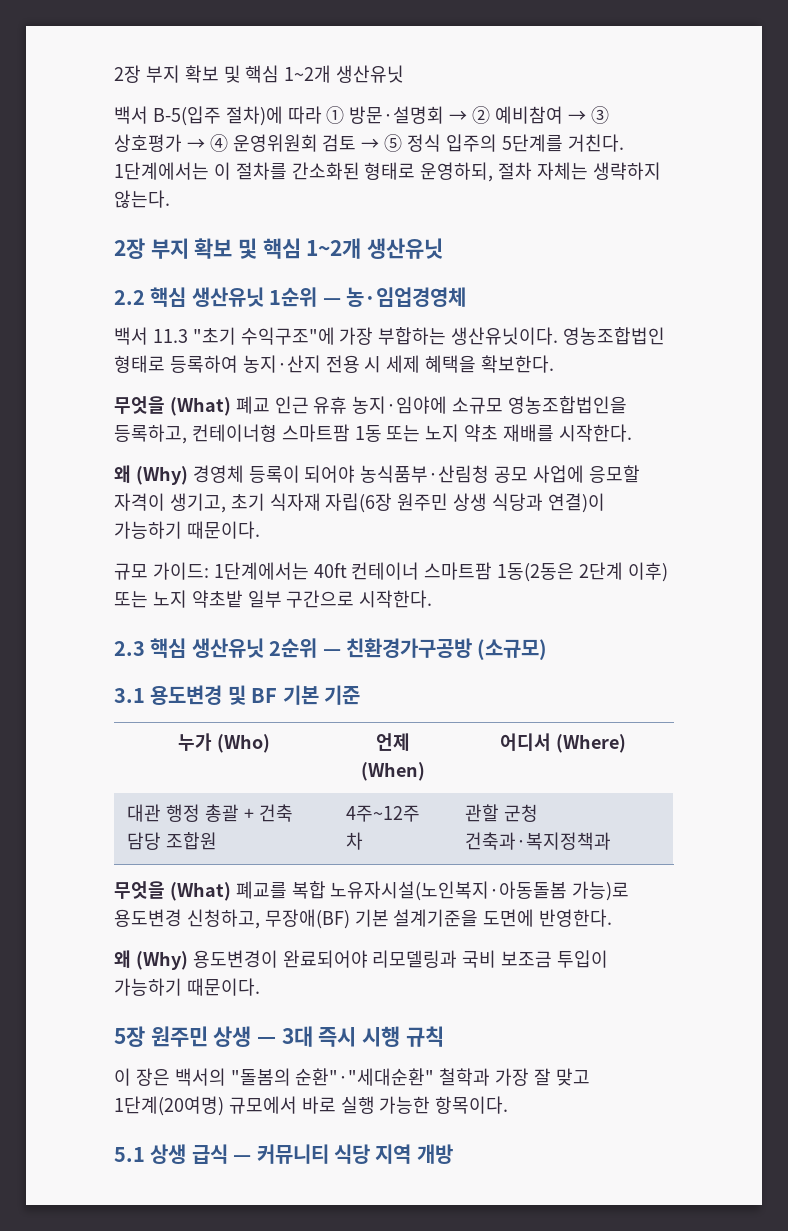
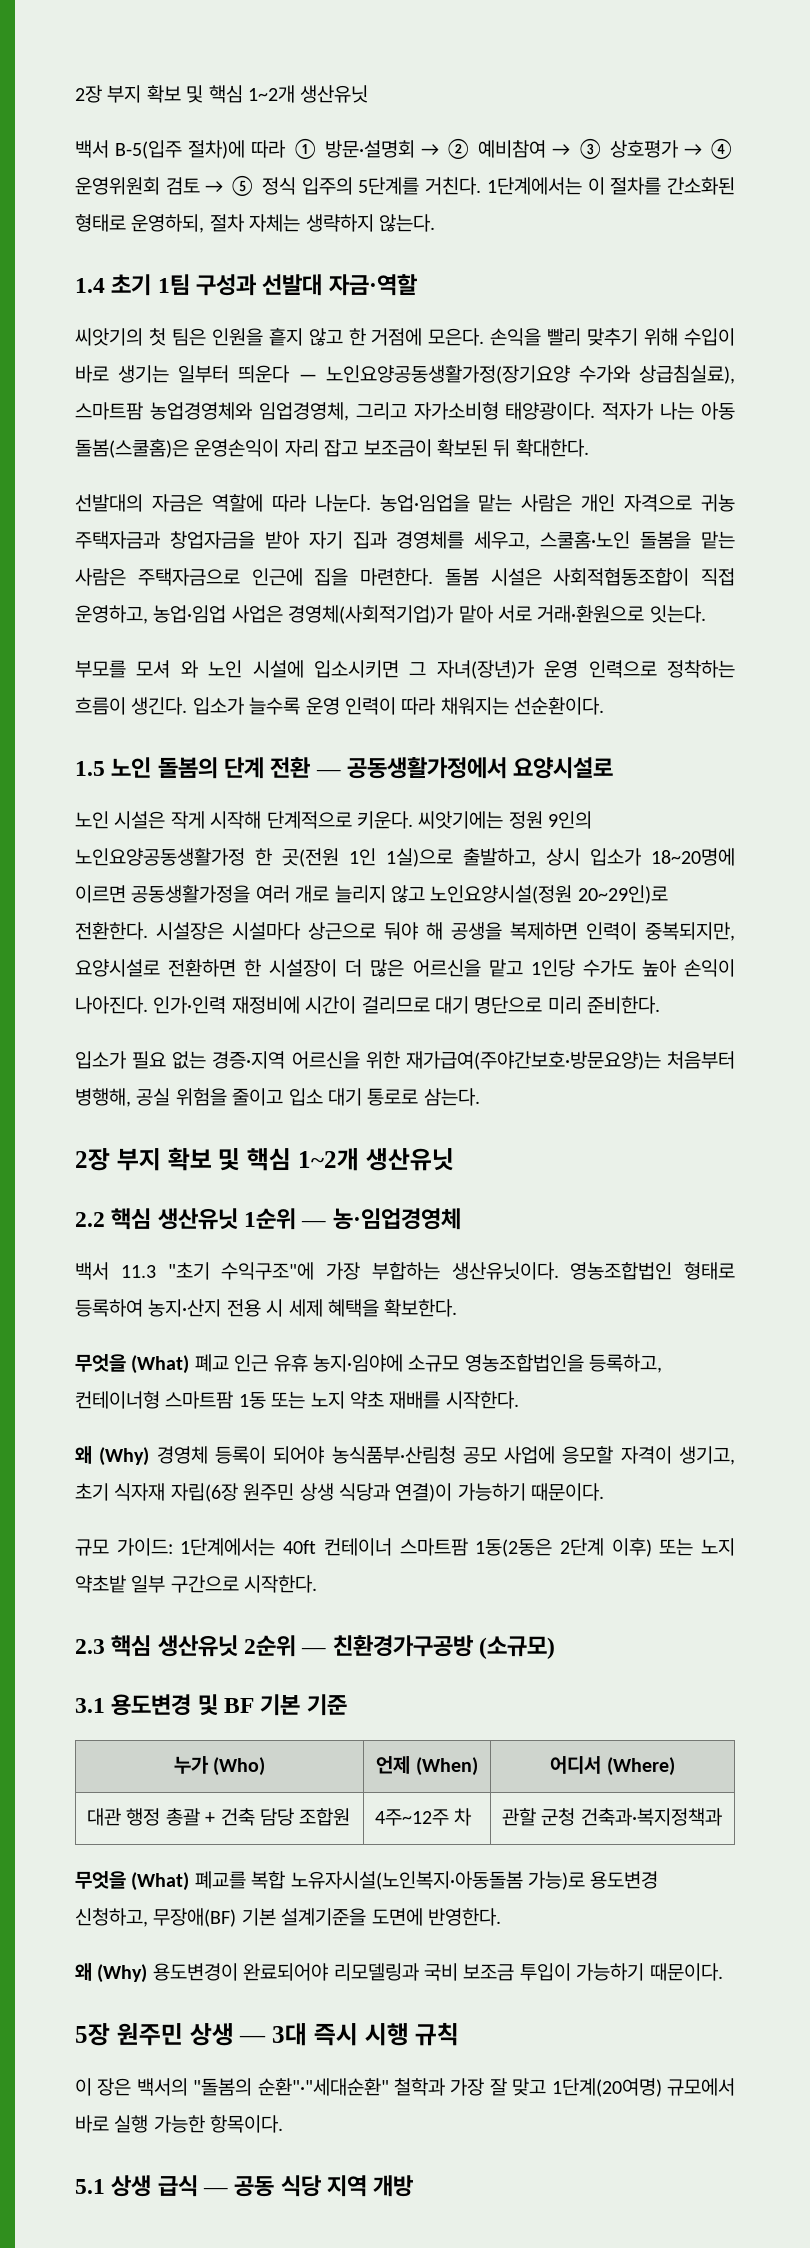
+ 1.4 초기 1팀 구성과 선발대 자금·역할
+ 씨앗기의 첫 팀은 인원을 흩지 않고 한 거점에 모은다. 손익을 빨리 맞추기 위해 수입이 바로 생기는 일부터 띄운다 — 노인요양공동생활가정(장기요양 수가와 상급침실료), 스마트팜 농업경영체와 임업경영체, 그리고 자가소비형 태양광이다. 적자가 나는 아동 돌봄(스쿨홈)은 운영손익이 자리 잡고 보조금이 확보된 뒤 확대한다.
+ 선발대의 자금은 역할에 따라 나눈다. 농업·임업을 맡는 사람은 개인 자격으로 귀농 주택자금과 창업자금을 받아 자기 집과 경영체를 세우고, 스쿨홈·노인 돌봄을 맡는 사람은 주택자금으로 인근에 집을 마련한다. 돌봄 시설은 사회적협동조합이 직접 운영하고, 농업·임업 사업은 경영체(사회적기업)가 맡아 서로 거래·환원으로 잇는다.
+ 부모를 모셔 와 노인 시설에 입소시키면 그 자녀(장년)가 운영 인력으로 정착하는 흐름이 생긴다. 입소가 늘수록 운영 인력이 따라 채워지는 선순환이다.
+ 1.5 노인 돌봄의 단계 전환 — 공동생활가정에서 요양시설로
+ 노인 시설은 작게 시작해 단계적으로 키운다. 씨앗기에는 정원 9인의 노인요양공동생활가정 한 곳(전원 1인 1실)으로 출발하고, 상시 입소가 18~20명에 이르면 공동생활가정을 여러 개로 늘리지 않고 노인요양시설(정원 20~29인)로 전환한다. 시설장은 시설마다 상근으로 둬야 해 공생을 복제하면 인력이 중복되지만, 요양시설로 전환하면 한 시설장이 더 많은 어르신을 맡고 1인당 수가도 높아 손익이 나아진다. 인가·인력 재정비에 시간이 걸리므로 대기 명단으로 미리 준비한다.
+ 입소가 필요 없는 경증·지역 어르신을 위한 재가급여(주야간보호·방문요양)는 처음부터 병행해, 공실 위험을 줄이고 입소 대기 통로로 삼는다.
- 5.1 상생 급식 — 커뮤니티 식당 지역 개방
+ 5.1 상생 급식 — 공동 식당 지역 개방

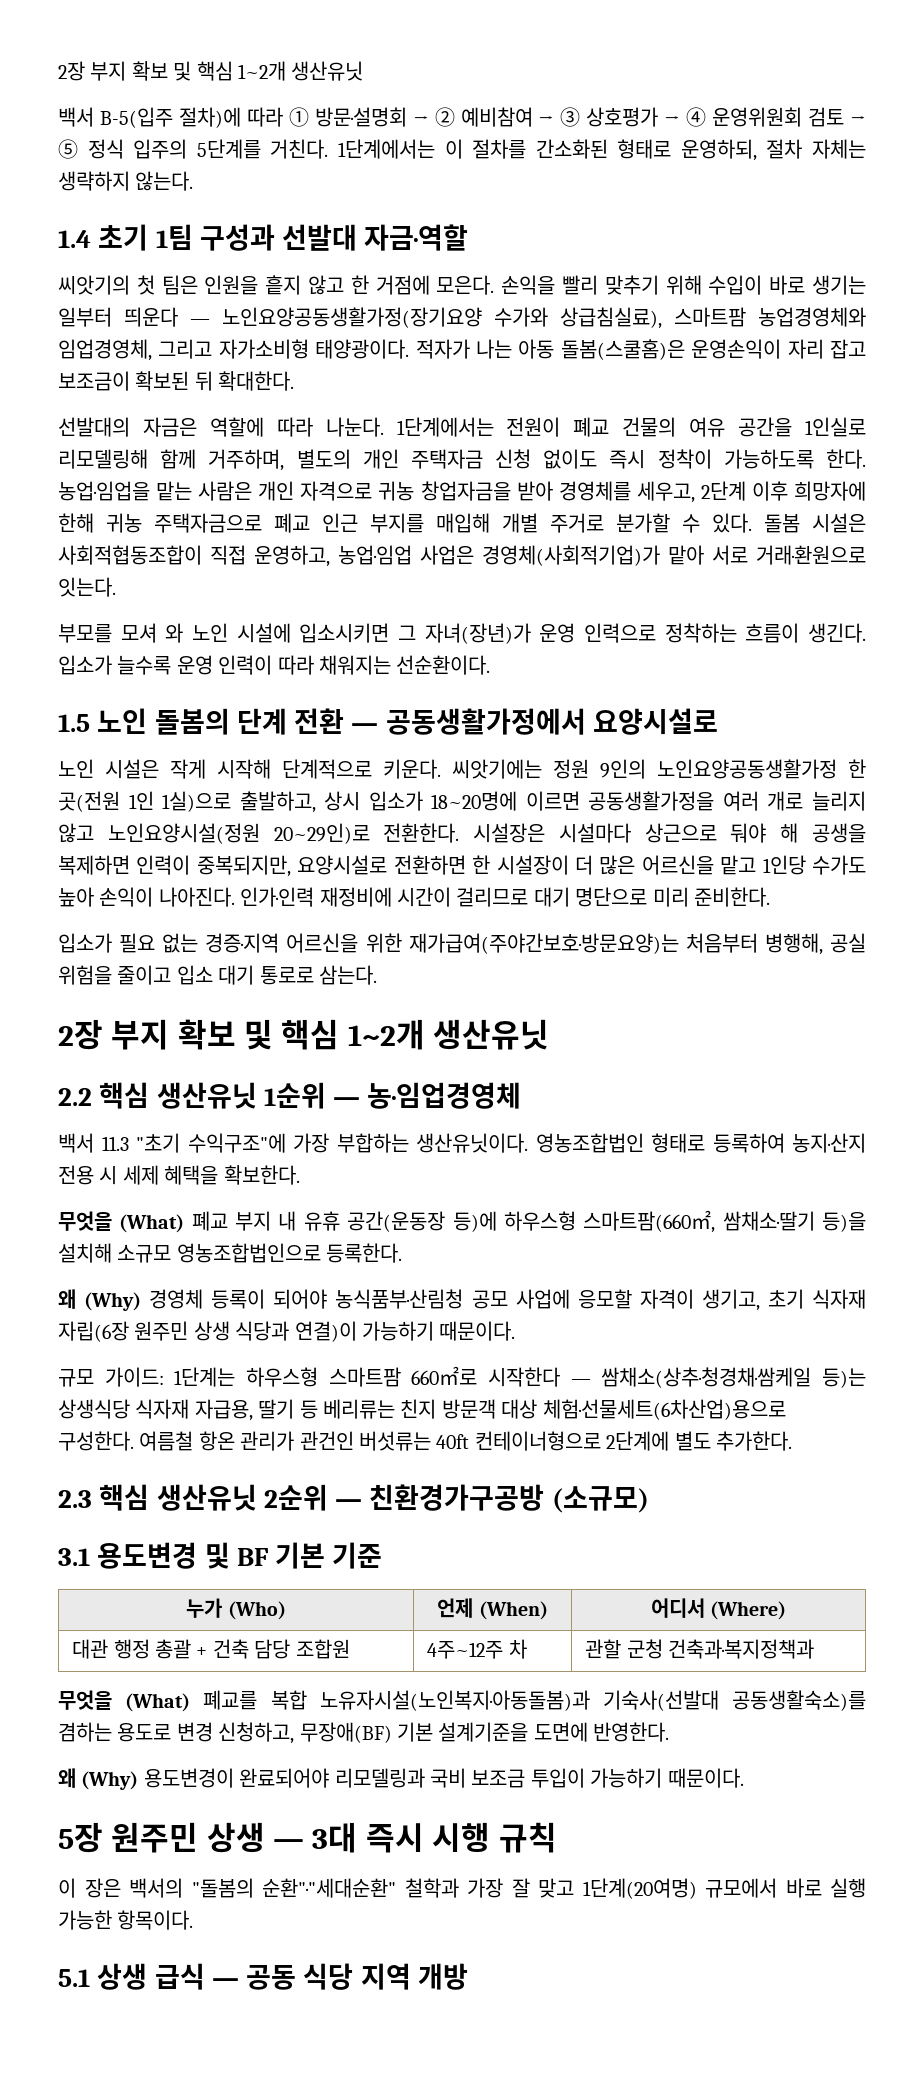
+ 1단계에서는 전원이 폐교 건물의 여유 공간을 1인실로 리모델링해 함께 거주하며, 별도의 개인 주택자금 신청 없이도 즉시 정착이 가능하도록 한다.
- 농업·임업을 맡는 사람은 개인 자격으로 귀농 주택자금과 창업자금을 받아 자기 집과 경영체를 세우고, 스쿨홈·노인 돌봄을 맡는 사람은 주택자금으로 인근에 집을 마련한다.
+ 농업·임업을 맡는 사람은 개인 자격으로 귀농 창업자금을 받아 경영체를 세우고, 2단계 이후 희망자에 한해 귀농 주택자금으로 폐교 인근 부지를 매입해 개별 주거로 분가할 수 있다.
- 무엇을 (What) 폐교 인근 유휴 농지·임야에 소규모 영농조합법인을 등록하고, 컨테이너형 스마트팜 1동 또는 노지 약초 재배를 시작한다.
+ 무엇을 (What) 폐교 부지 내 유휴 공간(운동장 등)에 하우스형 스마트팜(660㎡, 쌈채소·딸기 등)을 설치해 소규모 영농조합법인으로 등록한다.
- 규모 가이드: 1단계에서는 40ft 컨테이너 스마트팜 1동(2동은 2단계 이후) 또는 노지 약초밭 일부 구간으로 시작한다.
+ 규모 가이드: 1단계는 하우스형 스마트팜 660㎡로 시작한다 — 쌈채소(상추·청경채·쌈케일 등)는 상생식당 식자재 자급용, 딸기 등 베리류는 친지 방문객 대상 체험·선물세트(6차산업)용으로 구성한다. 여름철 항온 관리가 관건인 버섯류는 40ft 컨테이너형으로 2단계에 별도 추가한다.
- 무엇을 (What) 폐교를 복합 노유자시설(노인복지·아동돌봄 가능)로 용도변경 신청하고, 무장애(BF) 기본 설계기준을 도면에 반영한다.
+ 무엇을 (What) 폐교를 복합 노유자시설(노인복지·아동돌봄)과 기숙사(선발대 공동생활숙소)를 겸하는 용도로 변경 신청하고, 무장애(BF) 기본 설계기준을 도면에 반영한다.

